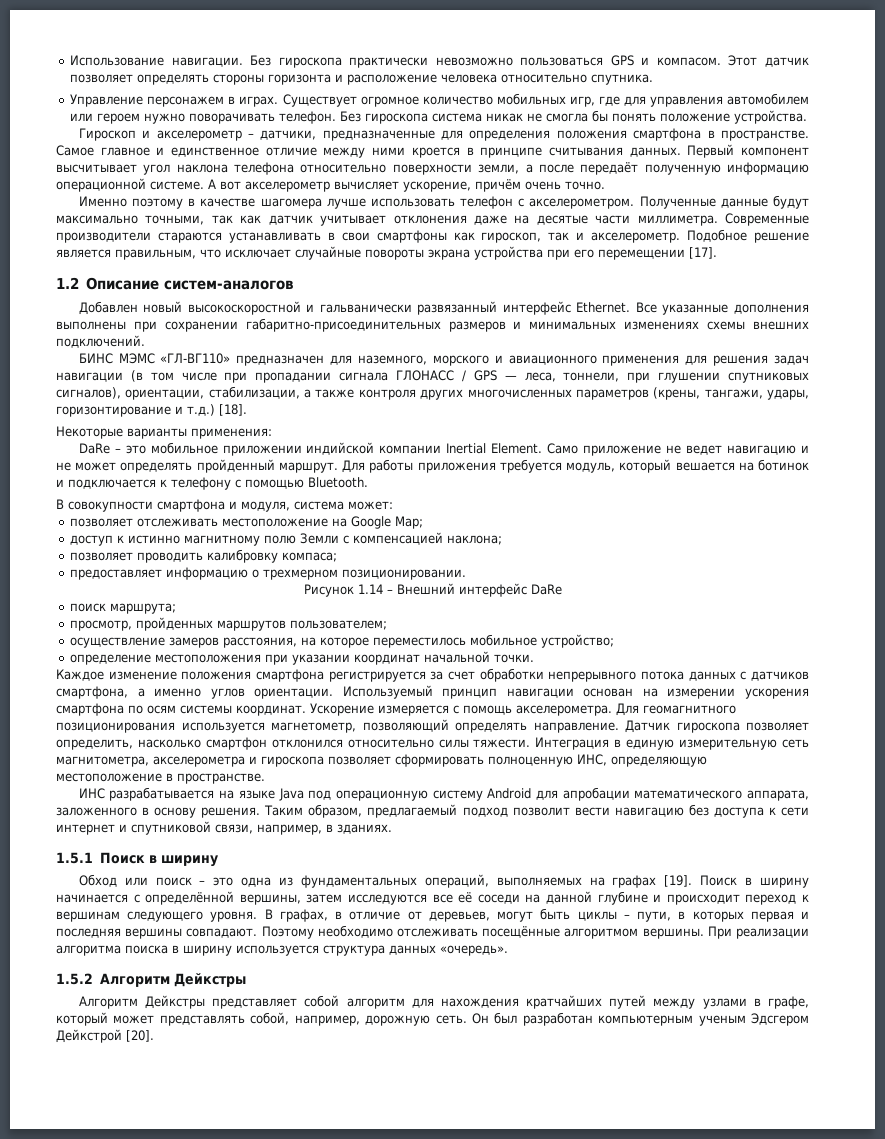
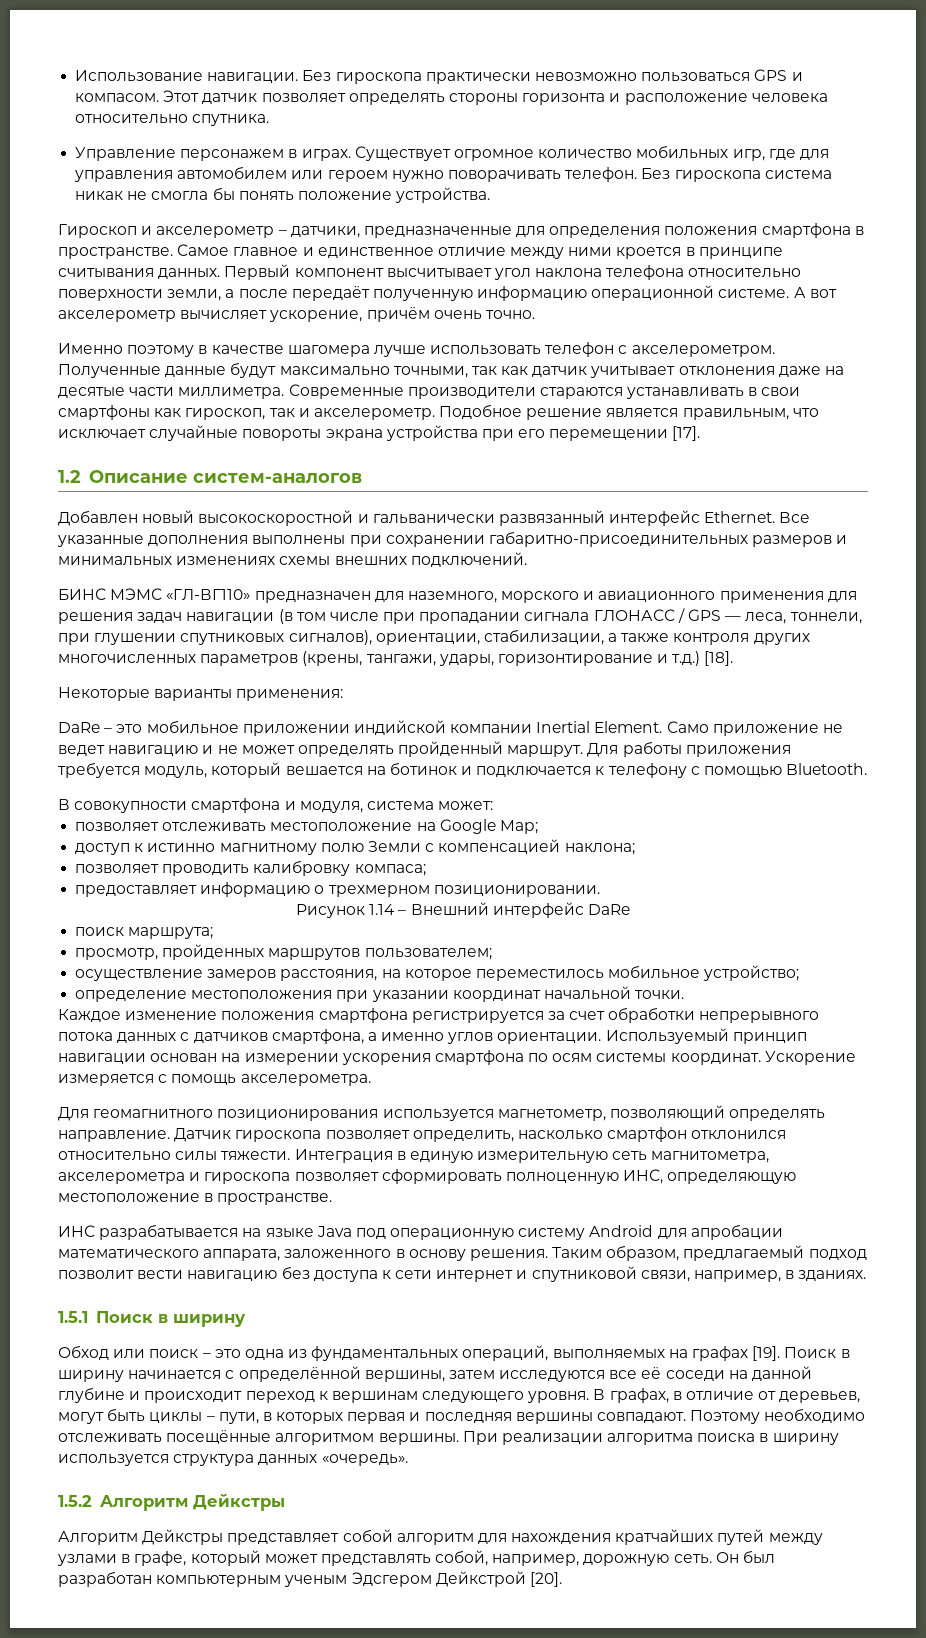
- Ускорение измеряется с помощь акселерометра. Для геомагнитного позиционирования используется магнетометр, позволяющий определять направление.
+ Ускорение измеряется с помощь акселерометра.
+ Для геомагнитного позиционирования используется магнетометр, позволяющий определять направление.

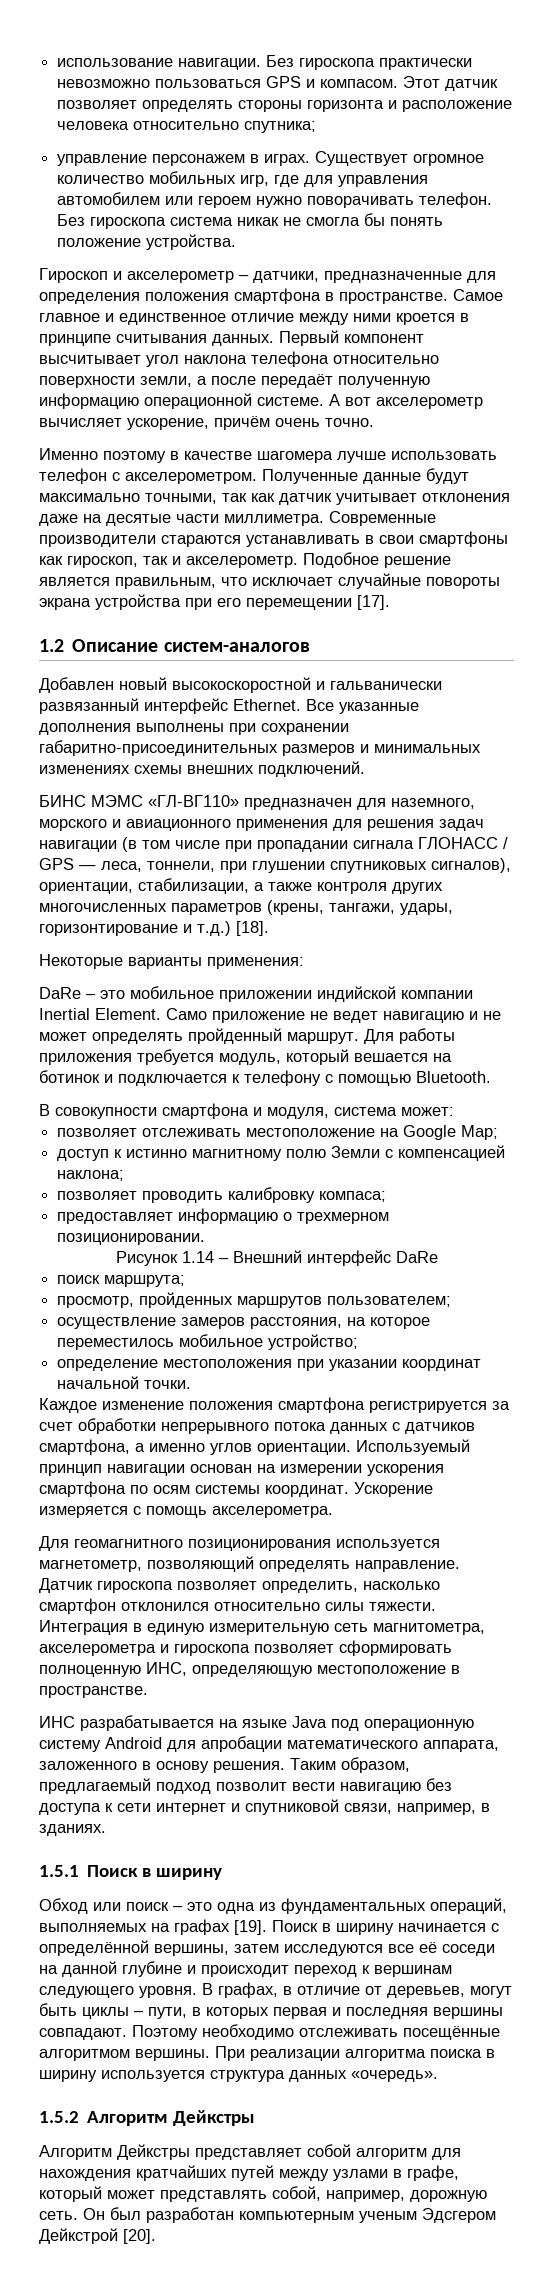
- Использование навигации.
+ использование навигации.
- Этот датчик позволяет определять стороны горизонта и расположение человека относительно спутника.
- Управление персонажем в играх.
+ Этот датчик позволяет определять стороны горизонта и расположение человека относительно спутника;
+ управление персонажем в играх.

